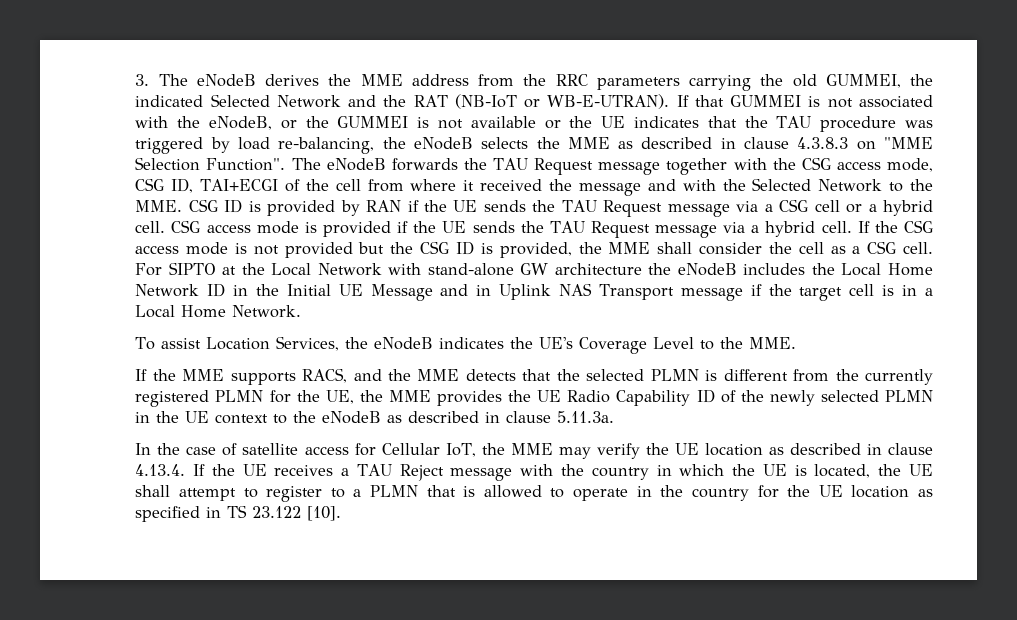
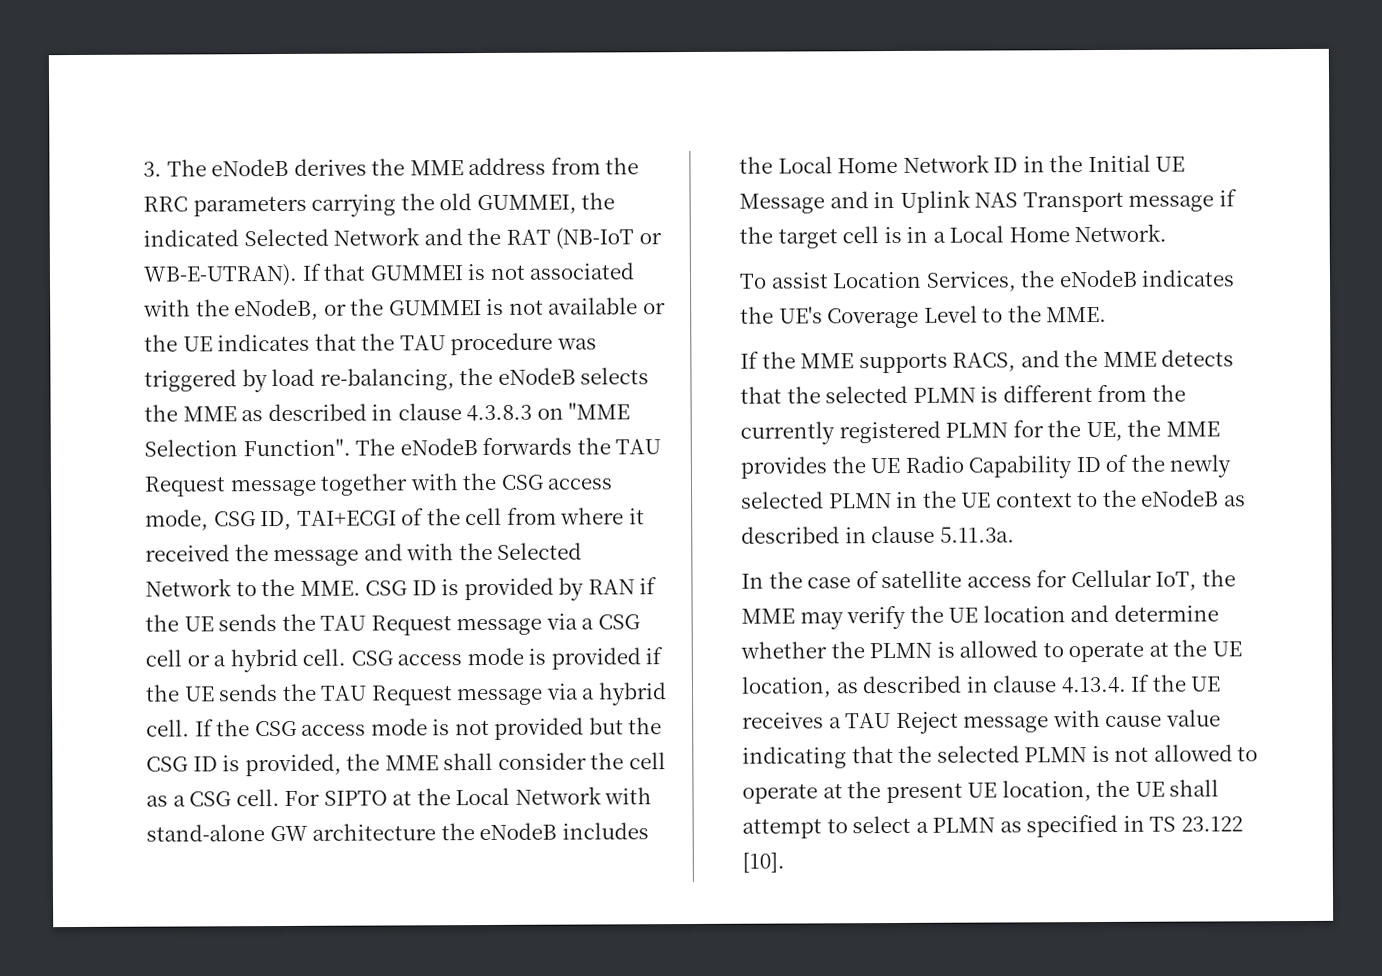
- In the case of satellite access for Cellular IoT, the MME may verify the UE location as described in clause 4.13.4. If the UE receives a TAU Reject message with the country in which the UE is located, the UE shall attempt to register to a PLMN that is allowed to operate in the country for the UE location as specified in TS 23.122 [10].
+ In the case of satellite access for Cellular IoT, the MME may verify the UE location and determine whether the PLMN is allowed to operate at the UE location, as described in clause 4.13.4. If the UE receives a TAU Reject message with cause value indicating that the selected PLMN is not allowed to operate at the present UE location, the UE shall attempt to select a PLMN as specified in TS 23.122 [10].

